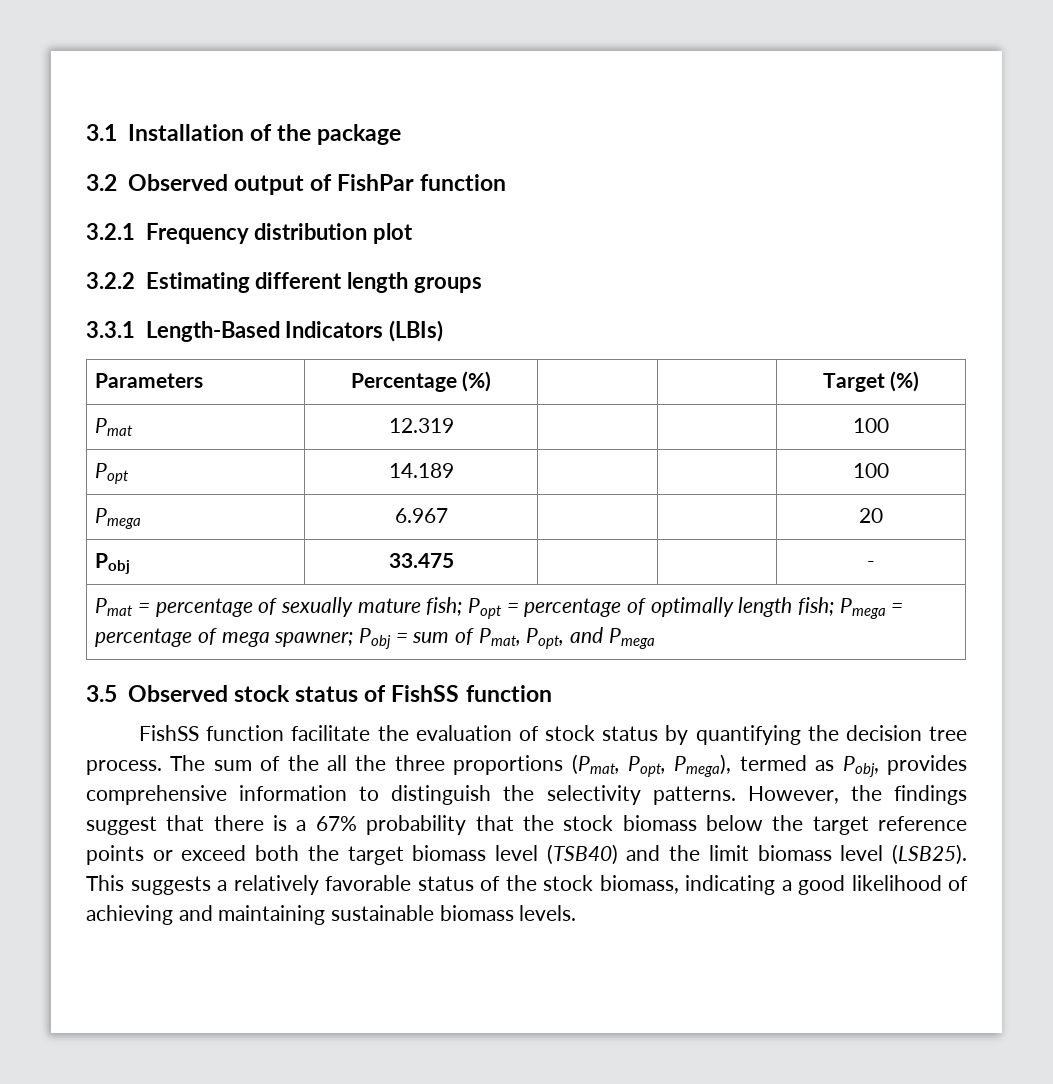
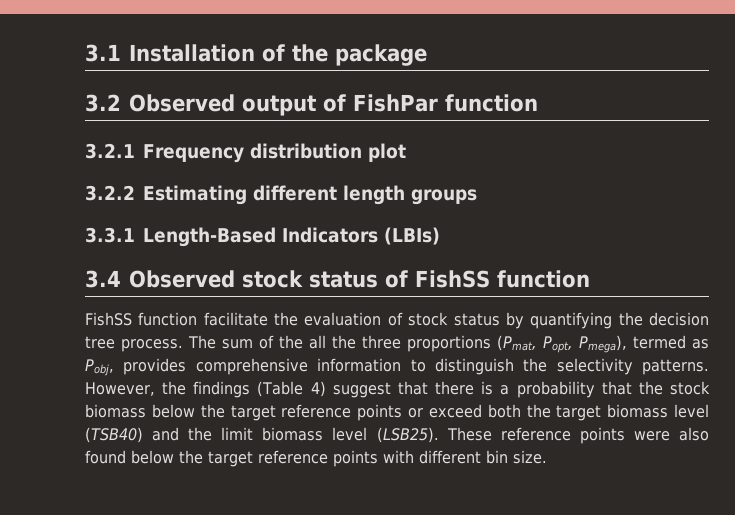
- Parameters | Percentage (%) | | | Target (%)
- Pmat | 12.319 | | | 100
- Popt | 14.189 | | | 100
- Pmega | 6.967 | | | 20
- Pobj | 33.475 | | | -
- Pmat = percentage of sexually mature fish; Popt = percentage of optimally length fish; Pmega = percentage of mega spawner; Pobj = sum of Pmat, Popt, and Pmega
- 3.5 Observed stock status of FishSS function
+ 3.4 Observed stock status of FishSS function
- However, the findings suggest that there is a 67% probability that the stock biomass below the target reference points or exceed both the target biomass level (TSB40) and the limit biomass level (LSB25).
+ However, the findings (Table 4) suggest that there is a probability that the stock biomass below the target reference points or exceed both the target biomass level (TSB40) and the limit biomass level (LSB25).
- This suggests a relatively favorable status of the stock biomass, indicating a good likelihood of achieving and maintaining sustainable biomass levels.
+ These reference points were also found below the target reference points with different bin size.

